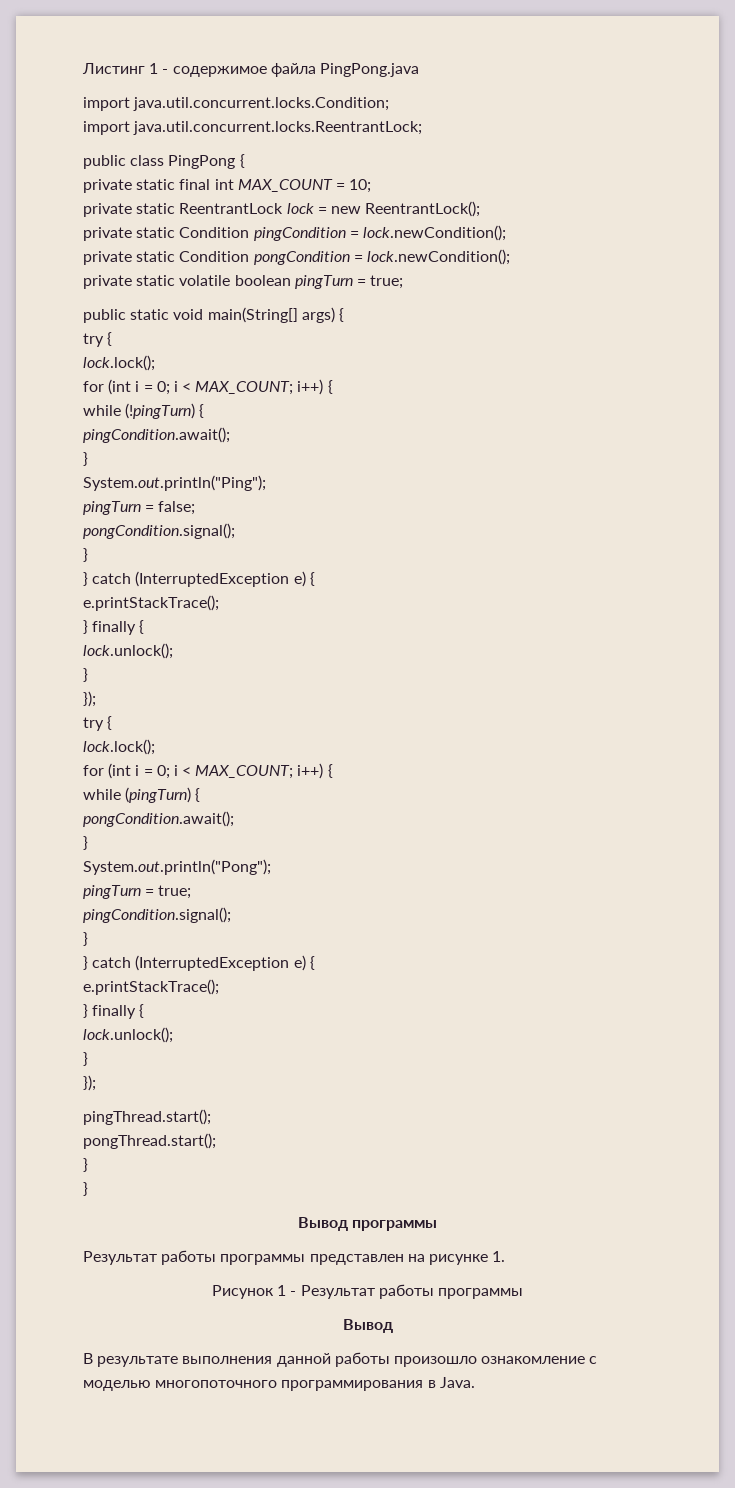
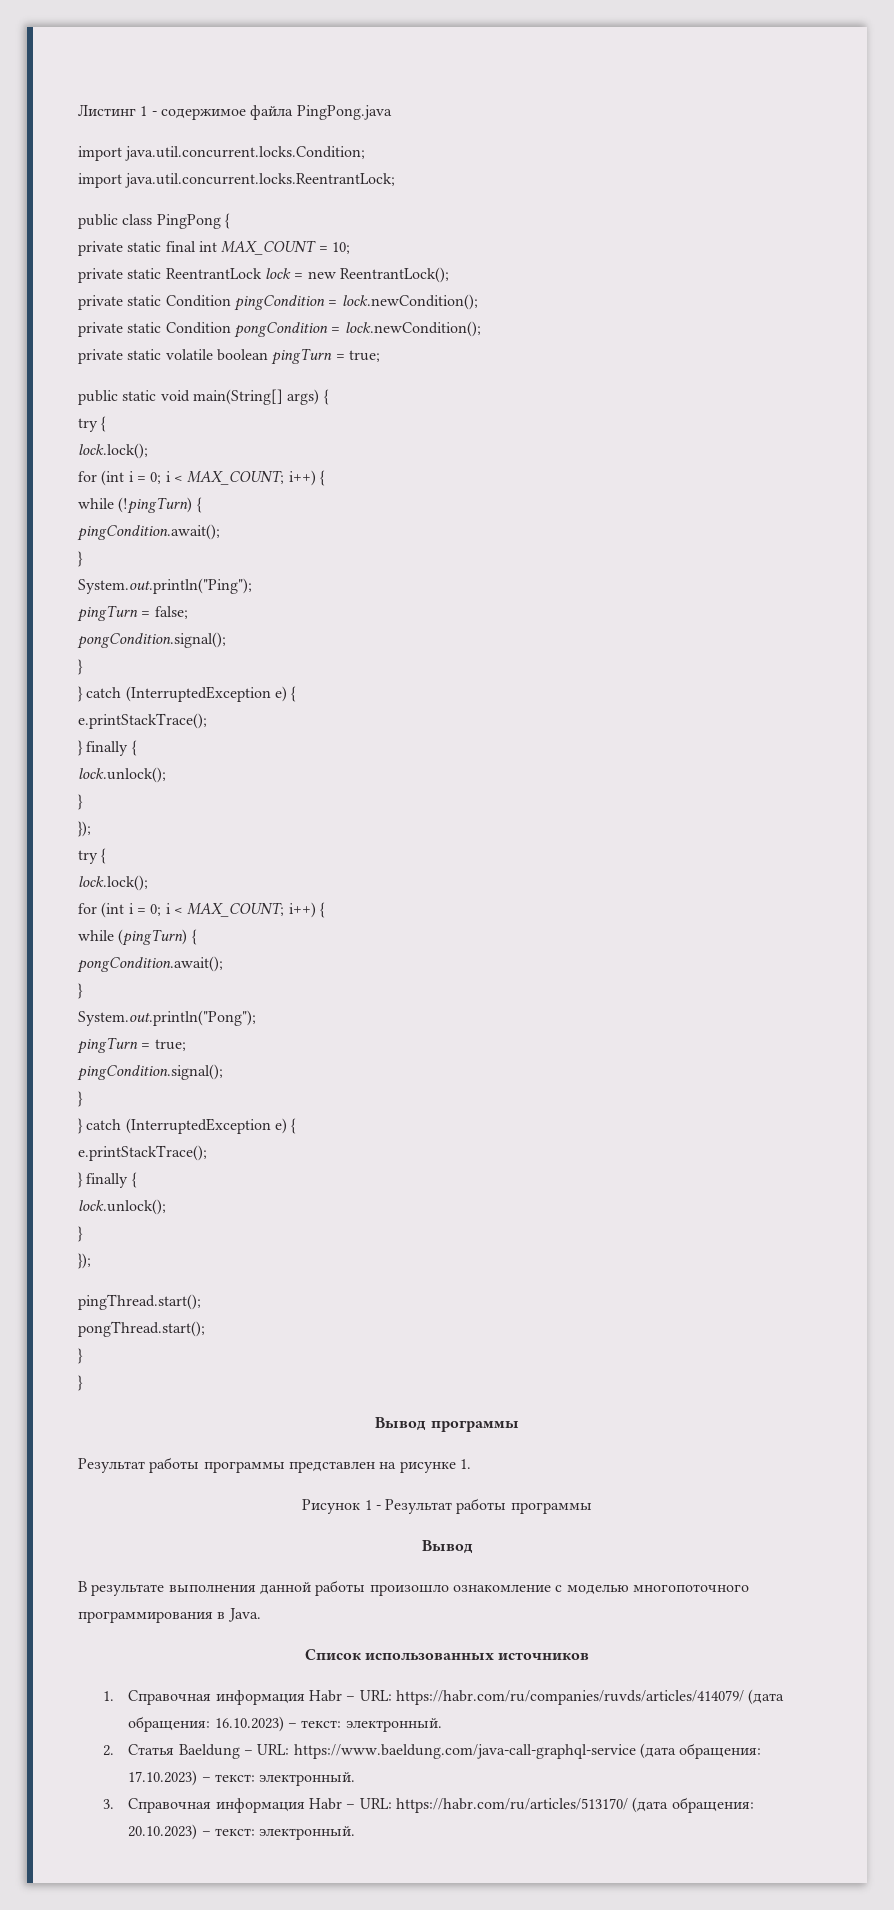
+ Список использованных источников
+ 1. Справочная информация Habr – URL: https://habr.com/ru/companies/ruvds/articles/414079/ (дата обращения: 16.10.2023) – текст: электронный.
+ 2. Статья Baeldung – URL: https://www.baeldung.com/java-call-graphql-service (дата обращения: 17.10.2023) – текст: электронный.
+ 3. Справочная информация Habr – URL: https://habr.com/ru/articles/513170/ (дата обращения: 20.10.2023) – текст: электронный.

